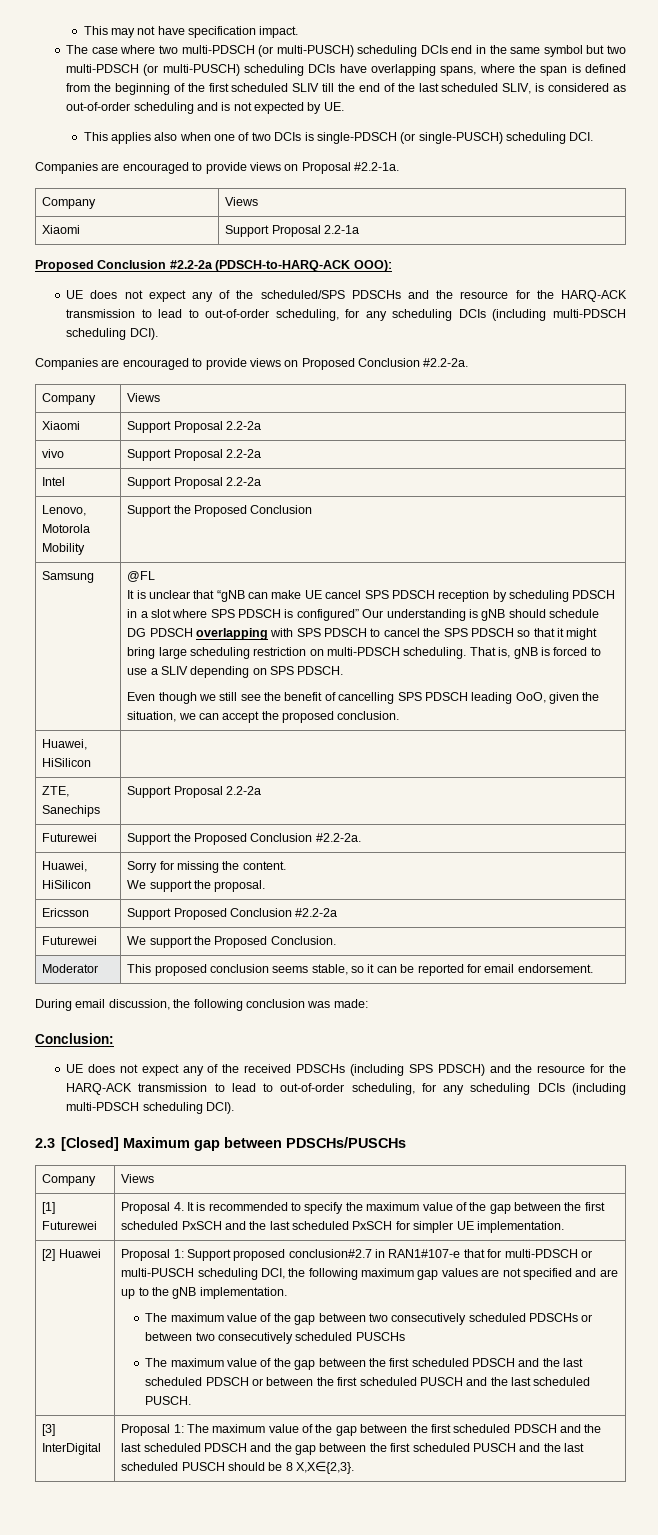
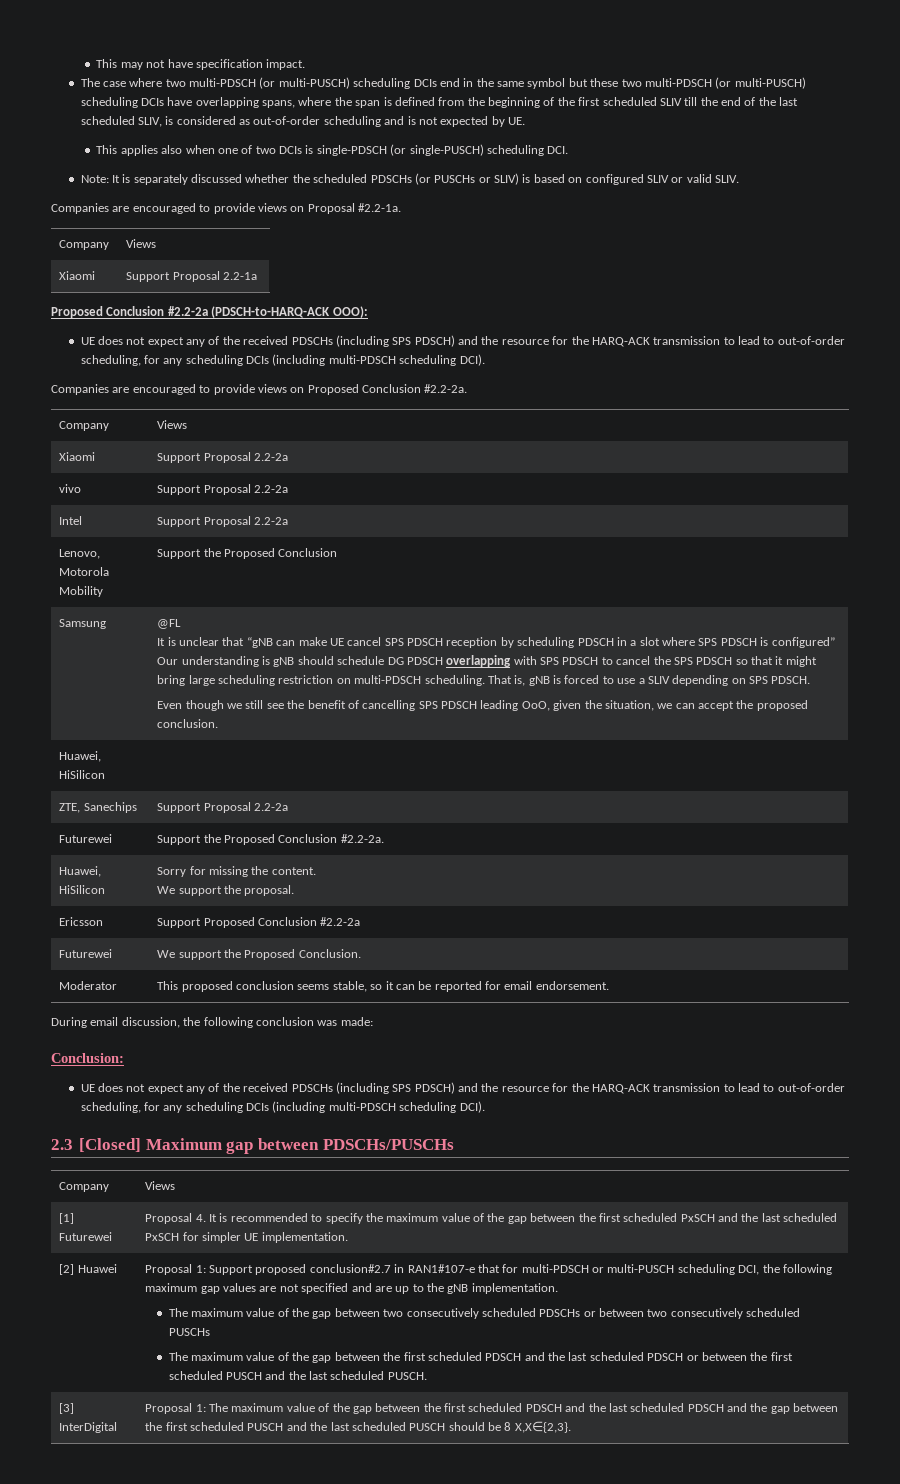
- The case where two multi-PDSCH (or multi-PUSCH) scheduling DCIs end in the same symbol but two multi-PDSCH (or multi-PUSCH) scheduling DCIs have overlapping spans, where the span is defined from the beginning of the first scheduled SLIV till the end of the last scheduled SLIV, is considered as out-of-order scheduling and is not expected by UE.
+ The case where two multi-PDSCH (or multi-PUSCH) scheduling DCIs end in the same symbol but these two multi-PDSCH (or multi-PUSCH) scheduling DCIs have overlapping spans, where the span is defined from the beginning of the first scheduled SLIV till the end of the last scheduled SLIV, is considered as out-of-order scheduling and is not expected by UE.
+ Note: It is separately discussed whether the scheduled PDSCHs (or PUSCHs or SLIV) is based on configured SLIV or valid SLIV.
  Proposed Conclusion #2.2-2a (PDSCH-to-HARQ-ACK OOO):
- UE does not expect any of the scheduled/SPS PDSCHs and the resource for the HARQ-ACK transmission to lead to out-of-order scheduling, for any scheduling DCIs (including multi-PDSCH scheduling DCI).
+ UE does not expect any of the received PDSCHs (including SPS PDSCH) and the resource for the HARQ-ACK transmission to lead to out-of-order scheduling, for any scheduling DCIs (including multi-PDSCH scheduling DCI).

